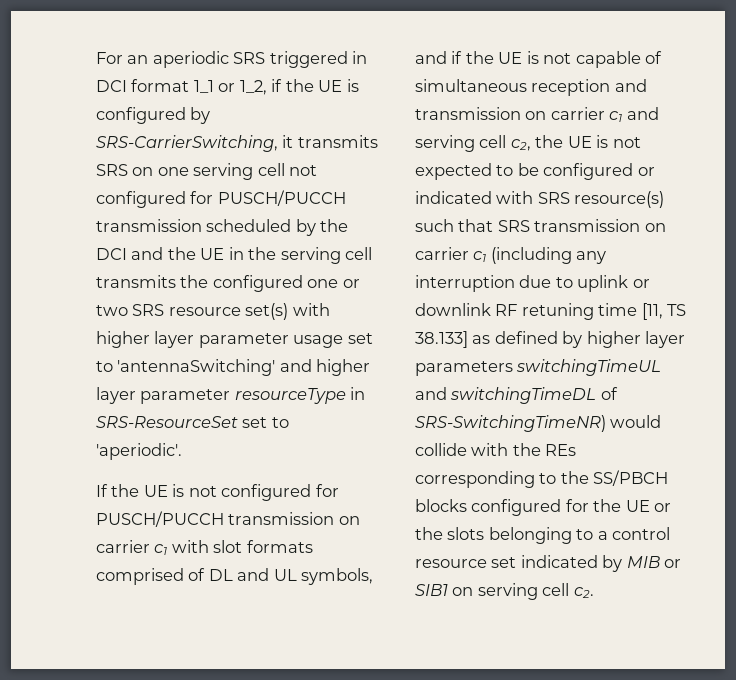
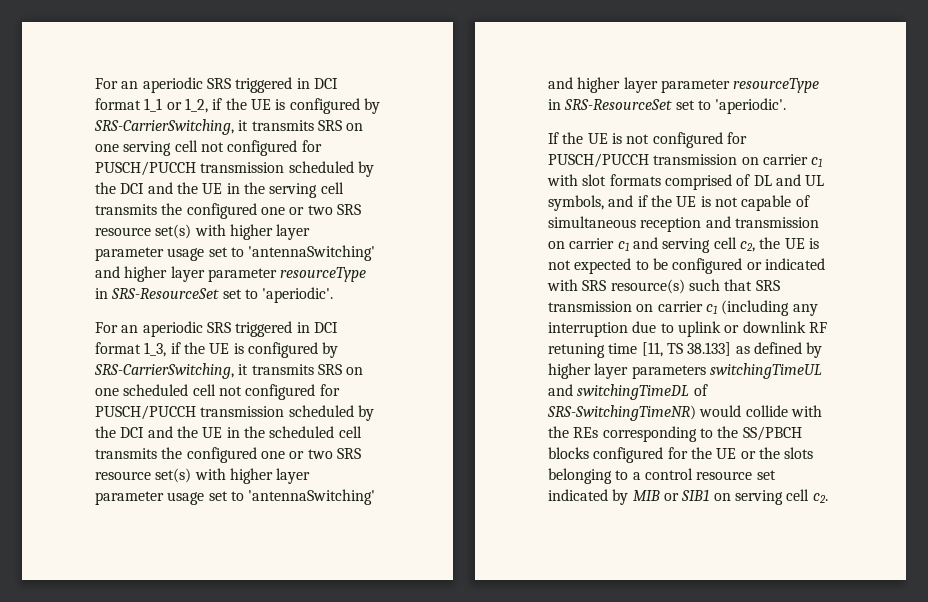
+ For an aperiodic SRS triggered in DCI format 1_3, if the UE is configured by SRS-CarrierSwitching, it transmits SRS on one scheduled cell not configured for PUSCH/PUCCH transmission scheduled by the DCI and the UE in the scheduled cell transmits the configured one or two SRS resource set(s) with higher layer parameter usage set to 'antennaSwitching' and higher layer parameter resourceType in SRS-ResourceSet set to 'aperiodic'.

